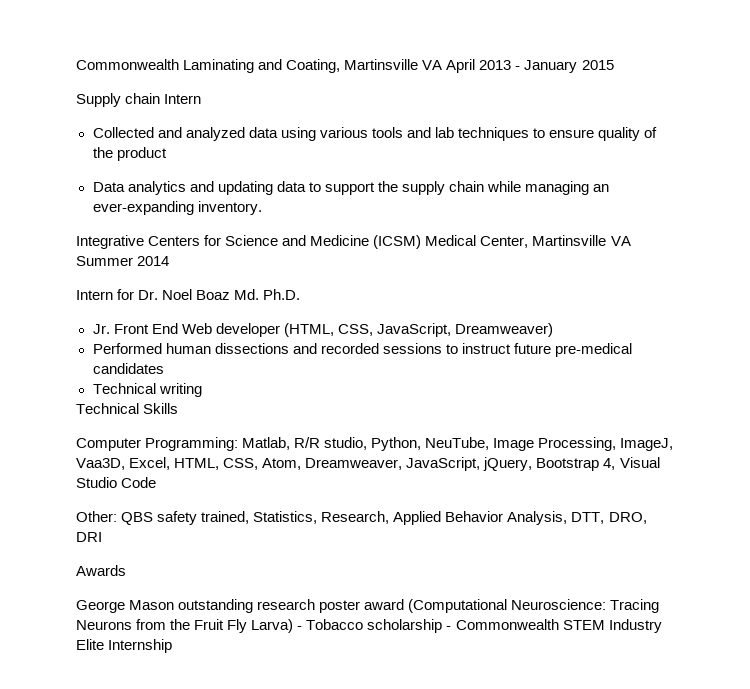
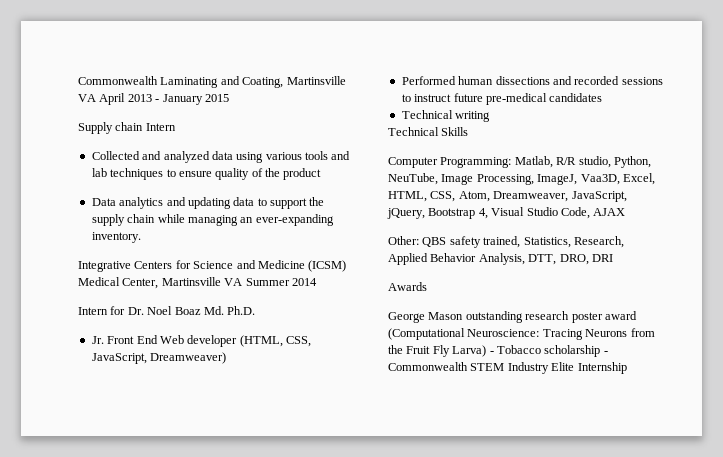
- Computer Programming: Matlab, R/R studio, Python, NeuTube, Image Processing, ImageJ, Vaa3D, Excel, HTML, CSS, Atom, Dreamweaver, JavaScript, jQuery, Bootstrap 4, Visual Studio Code
+ Computer Programming: Matlab, R/R studio, Python, NeuTube, Image Processing, ImageJ, Vaa3D, Excel, HTML, CSS, Atom, Dreamweaver, JavaScript, jQuery, Bootstrap 4, Visual Studio Code, AJAX

